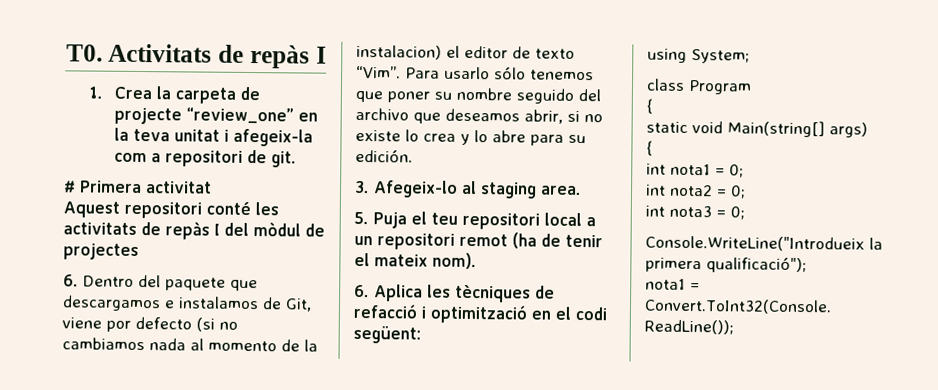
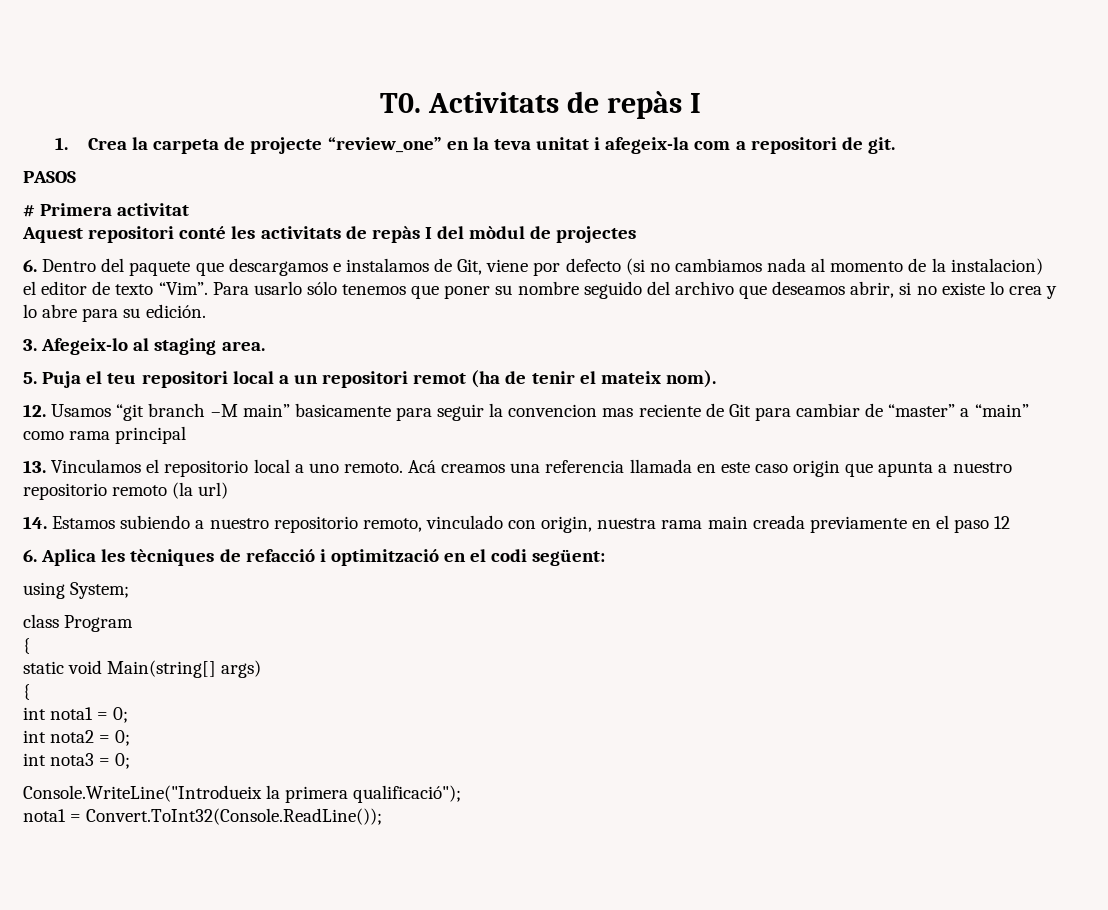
+ PASOS
+ 12. Usamos “git branch –M main” basicamente para seguir la convencion mas reciente de Git para cambiar de “master” a “main” como rama principal
+ 13. Vinculamos el repositorio local a uno remoto. Acá creamos una referencia llamada en este caso origin que apunta a nuestro repositorio remoto (la url)
+ 14. Estamos subiendo a nuestro repositorio remoto, vinculado con origin, nuestra rama main creada previamente en el paso 12

